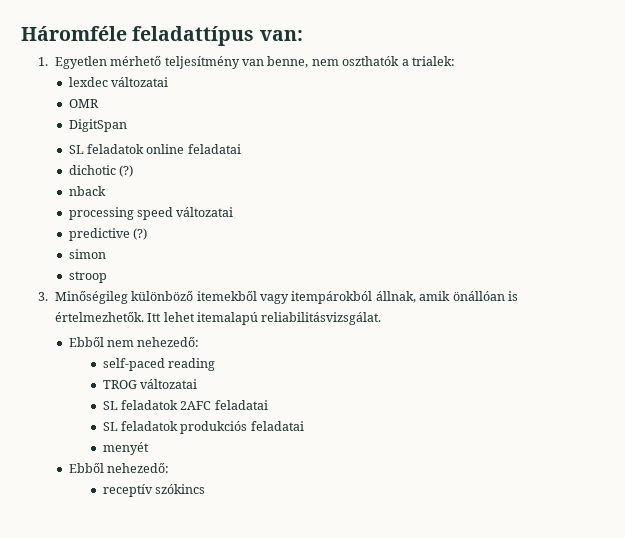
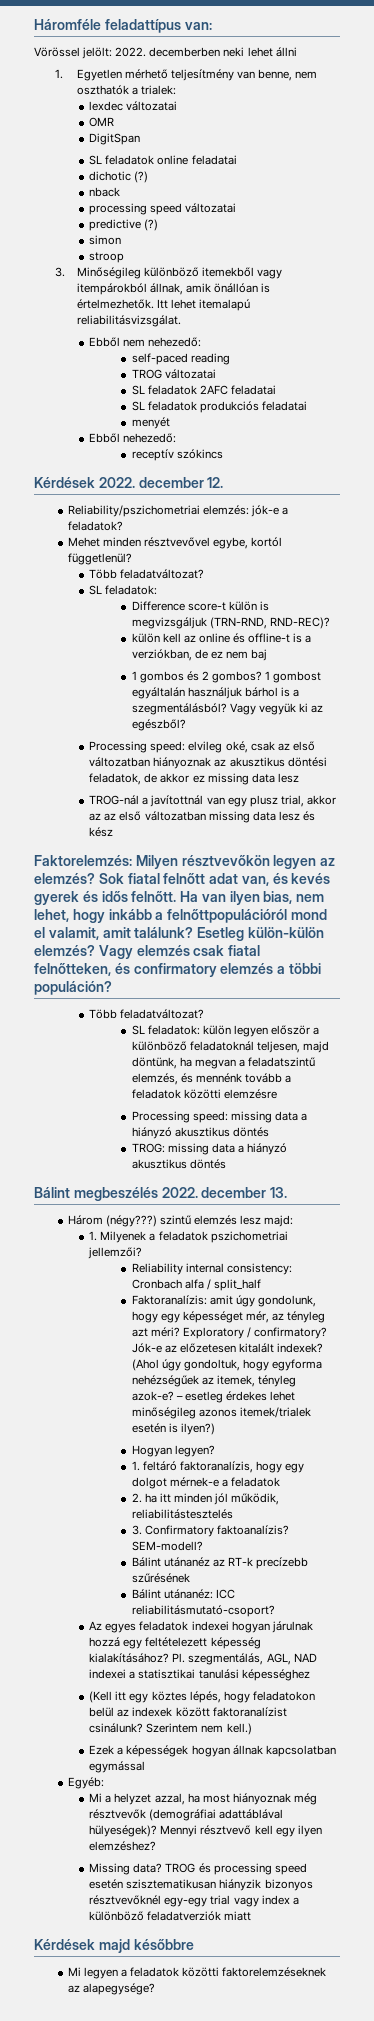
+ Vörössel jelölt: 2022. decemberben neki lehet állni
+ Kérdések 2022. december 12.
+ Reliability/pszichometriai elemzés: jók-e a feladatok?
+ Mehet minden résztvevővel egybe, kortól függetlenül?
+ Több feladatváltozat?
+ SL feladatok:
+ Difference score-t külön is megvizsgáljuk (TRN-RND, RND-REC)?
+ külön kell az online és offline-t is a verziókban, de ez nem baj
+ 1 gombos és 2 gombos? 1 gombost egyáltalán használjuk bárhol is a szegmentálásból? Vagy vegyük ki az egészből?
+ Processing speed: elvileg oké, csak az első változatban hiányoznak az akusztikus döntési feladatok, de akkor ez missing data lesz
+ TROG-nál a javítottnál van egy plusz trial, akkor az az első változatban missing data lesz és kész
+ Faktorelemzés: Milyen résztvevőkön legyen az elemzés? Sok fiatal felnőtt adat van, és kevés gyerek és idős felnőtt. Ha van ilyen bias, nem lehet, hogy inkább a felnőttpopulációról mond el valamit, amit találunk? Esetleg külön-külön elemzés? Vagy elemzés csak fiatal felnőtteken, és confirmatory elemzés a többi populáción?
+ Több feladatváltozat?
+ SL feladatok: külön legyen először a különböző feladatoknál teljesen, majd döntünk, ha megvan a feladatszintű elemzés, és mennénk tovább a feladatok közötti elemzésre
+ Processing speed: missing data a hiányzó akusztikus döntés
+ TROG: missing data a hiányzó akusztikus döntés
+ Bálint megbeszélés 2022. december 13.
+ Három (négy???) szintű elemzés lesz majd:
+ 1. Milyenek a feladatok pszichometriai jellemzői?
+ Reliability internal consistency: Cronbach alfa / split_half
+ Faktoranalízis: amit úgy gondolunk, hogy egy képességet mér, az tényleg azt méri? Exploratory / confirmatory? Jók-e az előzetesen kitalált indexek? (Ahol úgy gondoltuk, hogy egyforma nehézségűek az itemek, tényleg azok-e? – esetleg érdekes lehet minőségileg azonos itemek/trialek esetén is ilyen?)
+ Hogyan legyen?
+ 1. feltáró faktoranalízis, hogy egy dolgot mérnek-e a feladatok
+ 2. ha itt minden jól működik, reliabilitástesztelés
+ 3. Confirmatory faktoanalízis? SEM-modell?
+ Bálint utánanéz az RT-k precízebb szűrésének
+ Bálint utánanéz: ICC reliabilitásmutató-csoport?
+ Az egyes feladatok indexei hogyan járulnak hozzá egy feltételezett képesség kialakításához? Pl. szegmentálás, AGL, NAD indexei a statisztikai tanulási képességhez
+ (Kell itt egy köztes lépés, hogy feladatokon belül az indexek között faktoranalízist csinálunk? Szerintem nem kell.)
+ Ezek a képességek hogyan állnak kapcsolatban egymással
+ Egyéb:
+ Mi a helyzet azzal, ha most hiányoznak még résztvevők (demográfiai adattáblával hülyeségek)? Mennyi résztvevő kell egy ilyen elemzéshez?
+ Missing data? TROG és processing speed esetén szisztematikusan hiányzik bizonyos résztvevőknél egy-egy trial vagy index a különböző feladatverziók miatt
+ Kérdések majd későbbre
+ Mi legyen a feladatok közötti faktorelemzéseknek az alapegysége?

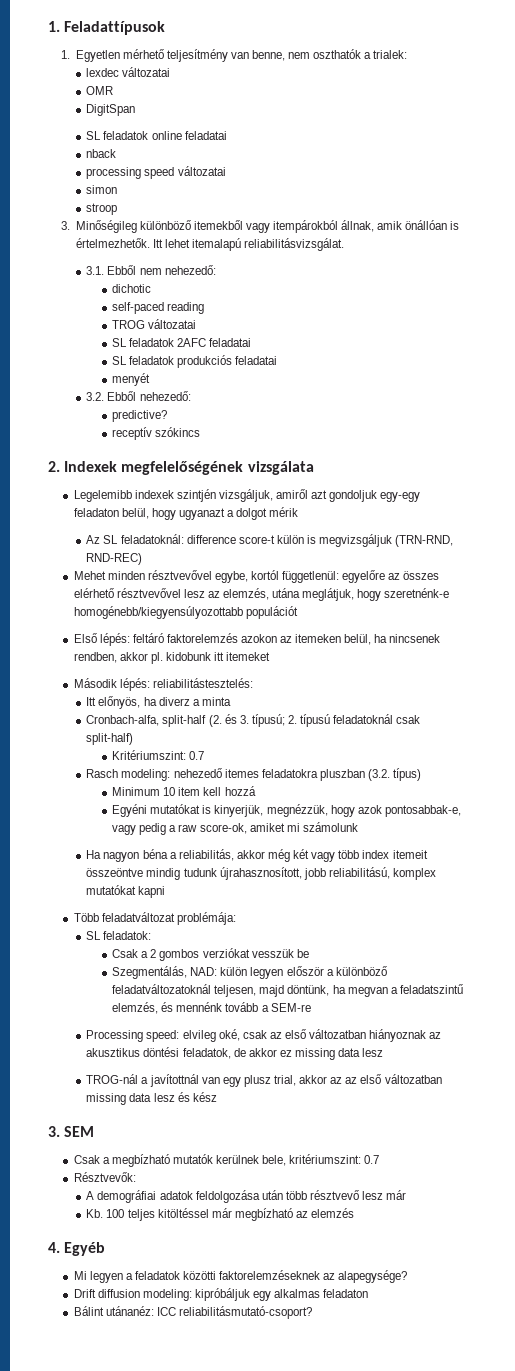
- Háromféle feladattípus van:
- Vörössel jelölt: 2022. decemberben neki lehet állni
+ 1. Feladattípusok
- dichotic (?)
- predictive (?)
- Ebből nem nehezedő:
+ 3.1. Ebből nem nehezedő:
+ dichotic
- Ebből nehezedő:
+ 3.2. Ebből nehezedő:
+ predictive?
- Kérdések 2022. december 12.
- Reliability/pszichometriai elemzés: jók-e a feladatok?
+ 2. Indexek megfelelőségének vizsgálata
+ Legelemibb indexek szintjén vizsgáljuk, amiről azt gondoljuk egy-egy feladaton belül, hogy ugyanazt a dolgot mérik
+ Az SL feladatoknál: difference score-t külön is megvizsgáljuk (TRN-RND, RND-REC)
- Mehet minden résztvevővel egybe, kortól függetlenül?
- Több feladatváltozat?
+ Mehet minden résztvevővel egybe, kortól függetlenül: egyelőre az összes elérhető résztvevővel lesz az elemzés, utána meglátjuk, hogy szeretnénk-e homogénebb/kiegyensúlyozottabb populációt
+ Első lépés: feltáró faktorelemzés azokon az itemeken belül, ha nincsenek rendben, akkor pl. kidobunk itt itemeket
+ Második lépés: reliabilitástesztelés:
+ Itt előnyös, ha diverz a minta
+ Cronbach-alfa, split-half (2. és 3. típusú; 2. típusú feladatoknál csak split-half)
+ Kritériumszint: 0.7
+ Rasch modeling: nehezedő itemes feladatokra pluszban (3.2. típus)
+ Minimum 10 item kell hozzá
+ Egyéni mutatókat is kinyerjük, megnézzük, hogy azok pontosabbak-e, vagy pedig a raw score-ok, amiket mi számolunk
+ Ha nagyon béna a reliabilitás, akkor még két vagy több index itemeit összeöntve mindig tudunk újrahasznosított, jobb reliabilitású, komplex mutatókat kapni
+ Több feladatváltozat problémája:
- Difference score-t külön is megvizsgáljuk (TRN-RND, RND-REC)?
- külön kell az online és offline-t is a verziókban, de ez nem baj
- 1 gombos és 2 gombos? 1 gombost egyáltalán használjuk bárhol is a szegmentálásból? Vagy vegyük ki az egészből?
+ Csak a 2 gombos verziókat vesszük be
+ Szegmentálás, NAD: külön legyen először a különböző feladatváltozatoknál teljesen, majd döntünk, ha megvan a feladatszintű elemzés, és mennénk tovább a SEM-re
- Faktorelemzés: Milyen résztvevőkön legyen az elemzés? Sok fiatal felnőtt adat van, és kevés gyerek és idős felnőtt. Ha van ilyen bias, nem lehet, hogy inkább a felnőttpopulációról mond el valamit, amit találunk? Esetleg külön-külön elemzés? Vagy elemzés csak fiatal felnőtteken, és confirmatory elemzés a többi populáción?
- Több feladatváltozat?
- SL feladatok: külön legyen először a különböző feladatoknál teljesen, majd döntünk, ha megvan a feladatszintű elemzés, és mennénk tovább a feladatok közötti elemzésre
- Processing speed: missing data a hiányzó akusztikus döntés
- TROG: missing data a hiányzó akusztikus döntés
- Bálint megbeszélés 2022. december 13.
- Három (négy???) szintű elemzés lesz majd:
- 1. Milyenek a feladatok pszichometriai jellemzői?
- Reliability internal consistency: Cronbach alfa / split_half
- Faktoranalízis: amit úgy gondolunk, hogy egy képességet mér, az tényleg azt méri? Exploratory / confirmatory? Jók-e az előzetesen kitalált indexek? (Ahol úgy gondoltuk, hogy egyforma nehézségűek az itemek, tényleg azok-e? – esetleg érdekes lehet minőségileg azonos itemek/trialek esetén is ilyen?)
- Hogyan legyen?
- 1. feltáró faktoranalízis, hogy egy dolgot mérnek-e a feladatok
- 2. ha itt minden jól működik, reliabilitástesztelés
- 3. Confirmatory faktoanalízis? SEM-modell?
- Bálint utánanéz az RT-k precízebb szűrésének
- Bálint utánanéz: ICC reliabilitásmutató-csoport?
- Az egyes feladatok indexei hogyan járulnak hozzá egy feltételezett képesség kialakításához? Pl. szegmentálás, AGL, NAD indexei a statisztikai tanulási képességhez
- (Kell itt egy köztes lépés, hogy feladatokon belül az indexek között faktoranalízist csinálunk? Szerintem nem kell.)
- Ezek a képességek hogyan állnak kapcsolatban egymással
- Egyéb:
- Mi a helyzet azzal, ha most hiányoznak még résztvevők (demográfiai adattáblával hülyeségek)? Mennyi résztvevő kell egy ilyen elemzéshez?
- Missing data? TROG és processing speed esetén szisztematikusan hiányzik bizonyos résztvevőknél egy-egy trial vagy index a különböző feladatverziók miatt
- Kérdések majd későbbre
+ 3. SEM
+ Csak a megbízható mutatók kerülnek bele, kritériumszint: 0.7
+ Résztvevők:
+ A demográfiai adatok feldolgozása után több résztvevő lesz már
+ Kb. 100 teljes kitöltéssel már megbízható az elemzés
+ 4. Egyéb
+ Drift diffusion modeling: kipróbáljuk egy alkalmas feladaton
+ Bálint utánanéz: ICC reliabilitásmutató-csoport?

